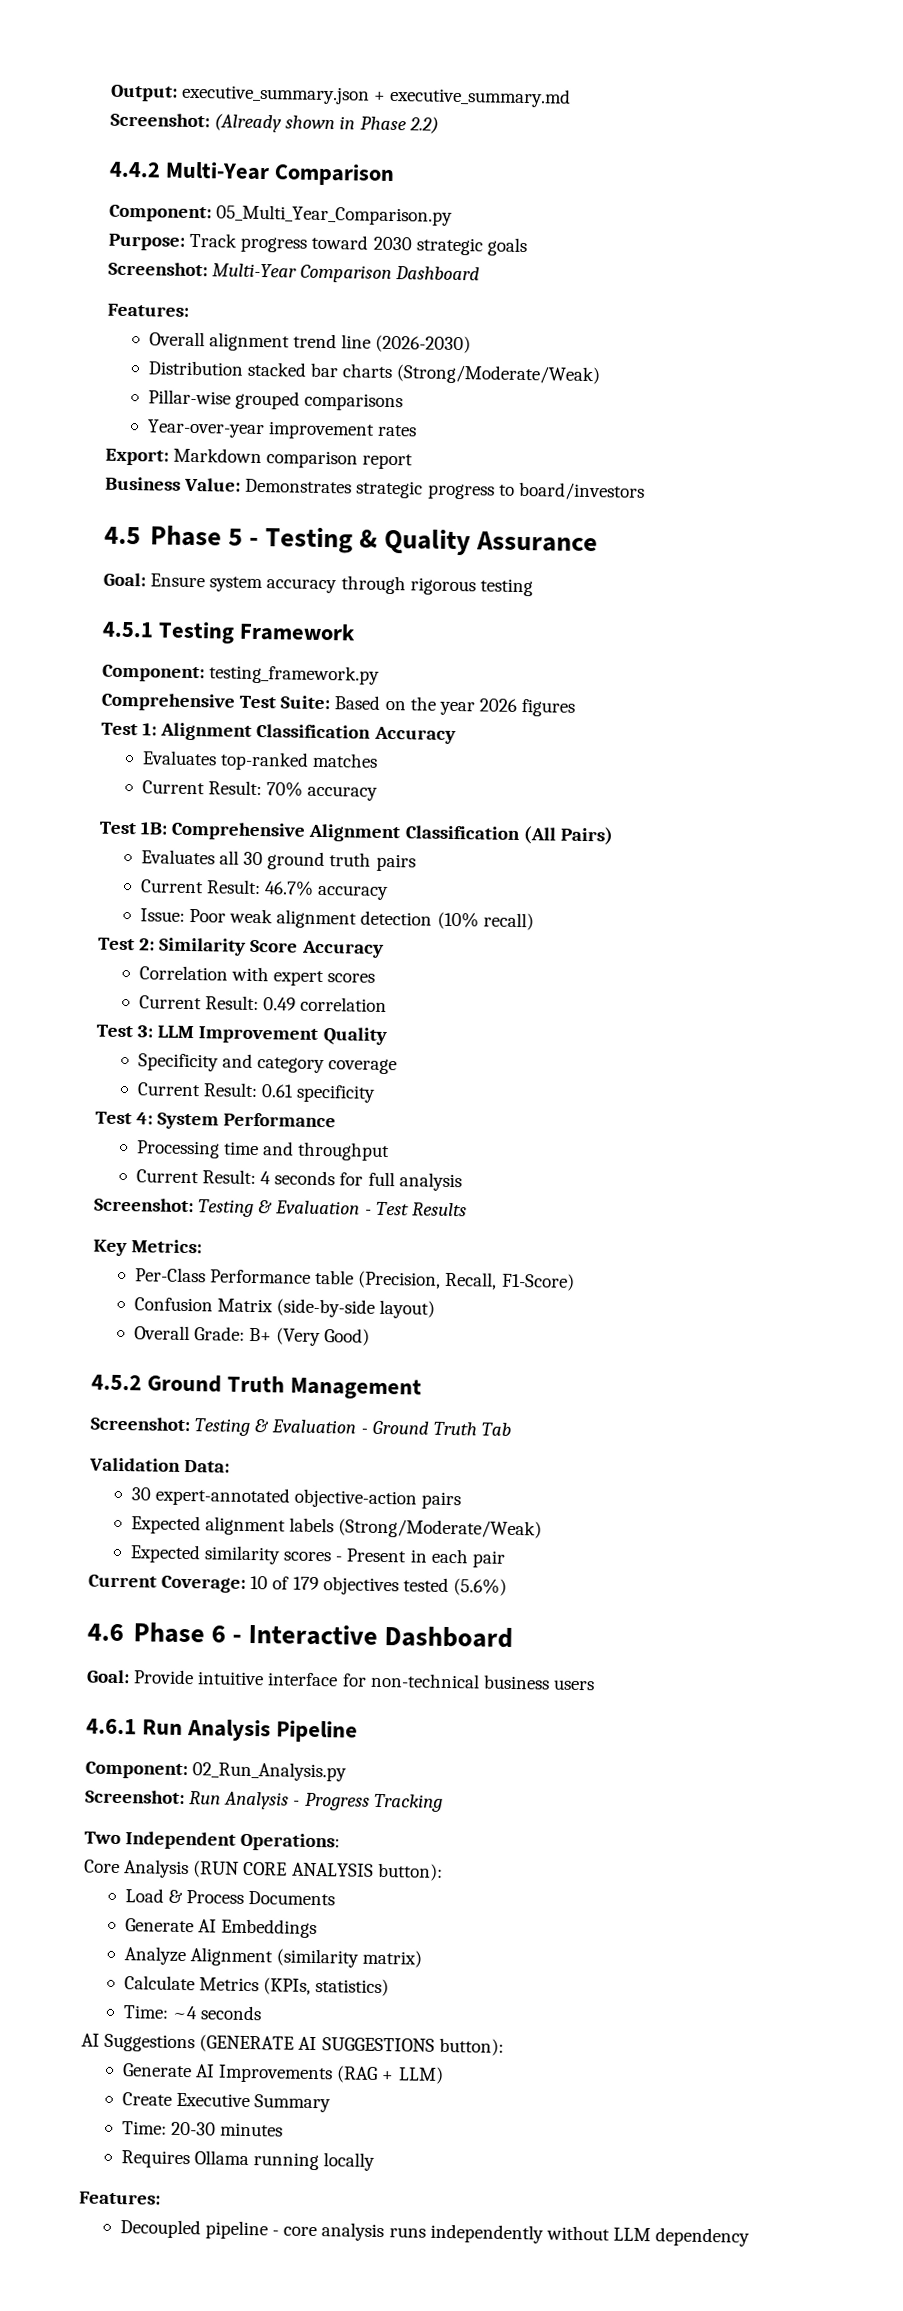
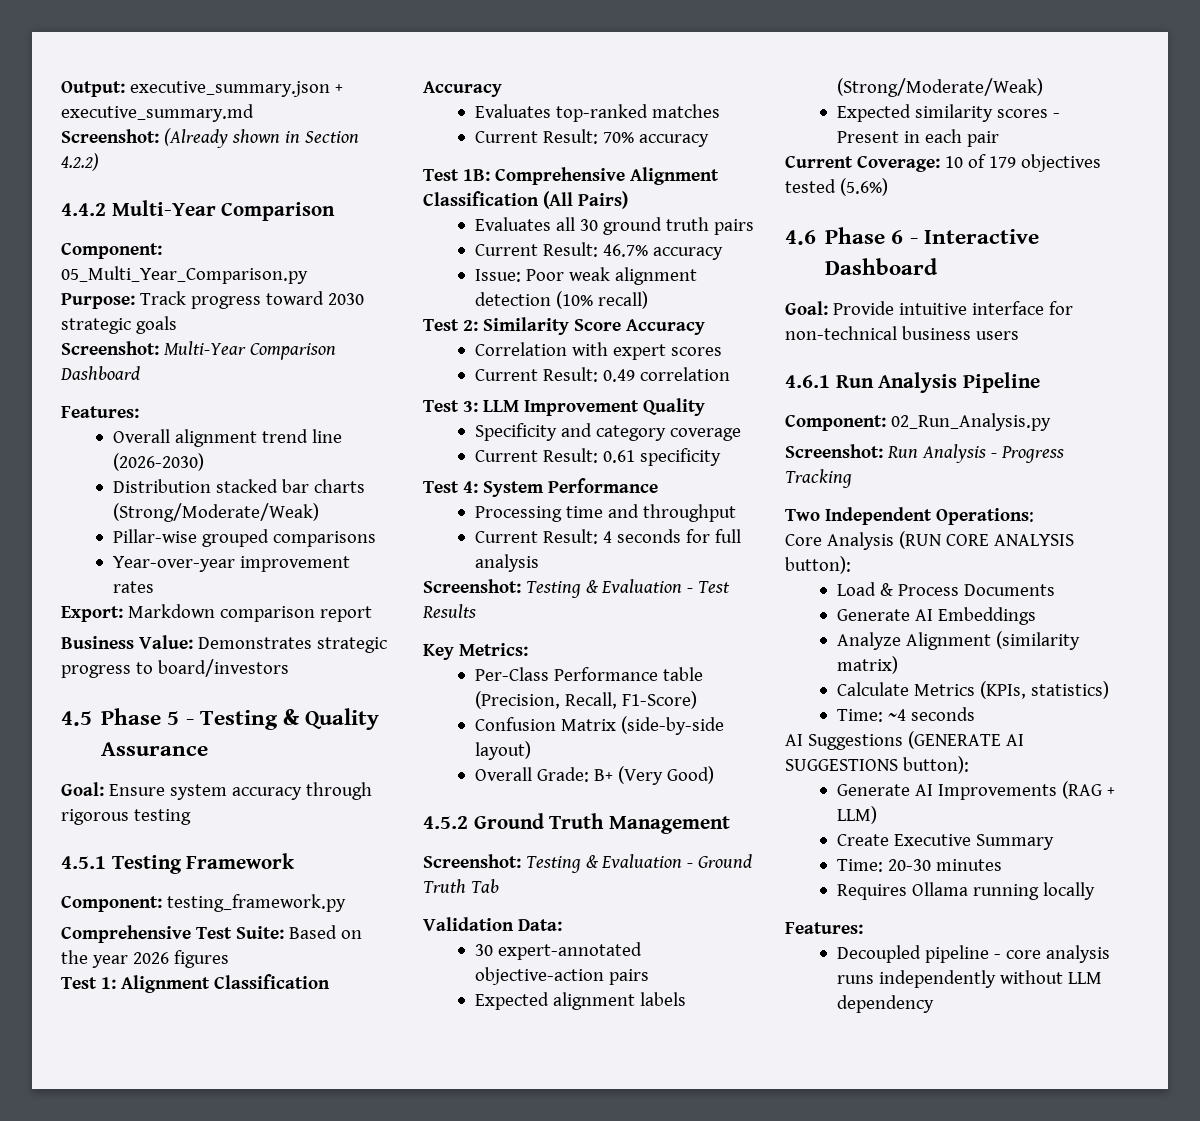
- Screenshot: (Already shown in Phase 2.2)
+ Screenshot: (Already shown in Section 4.2.2)

